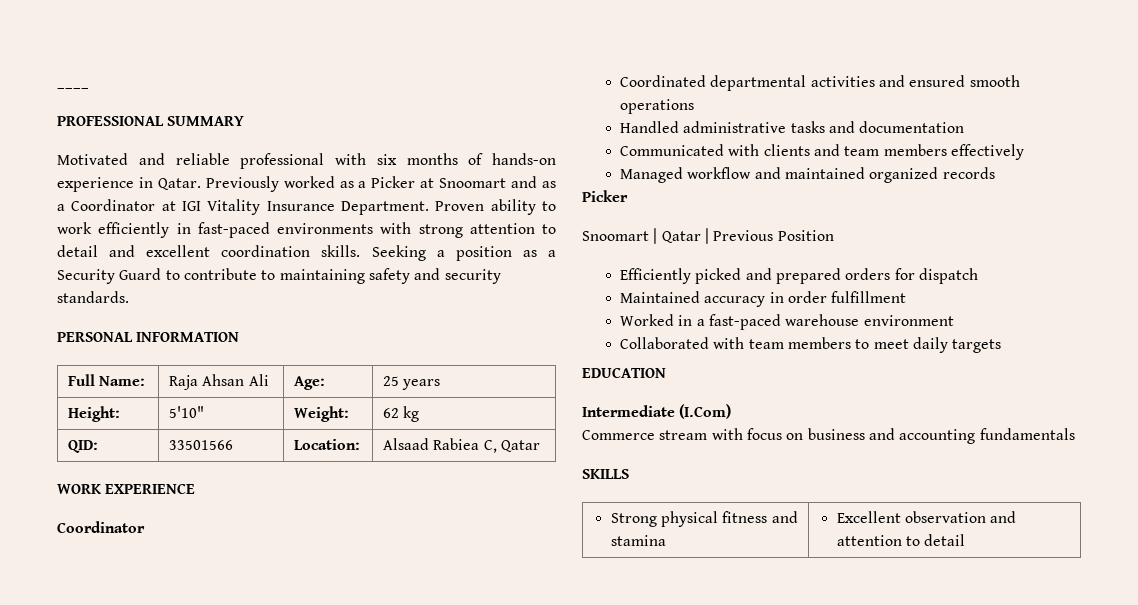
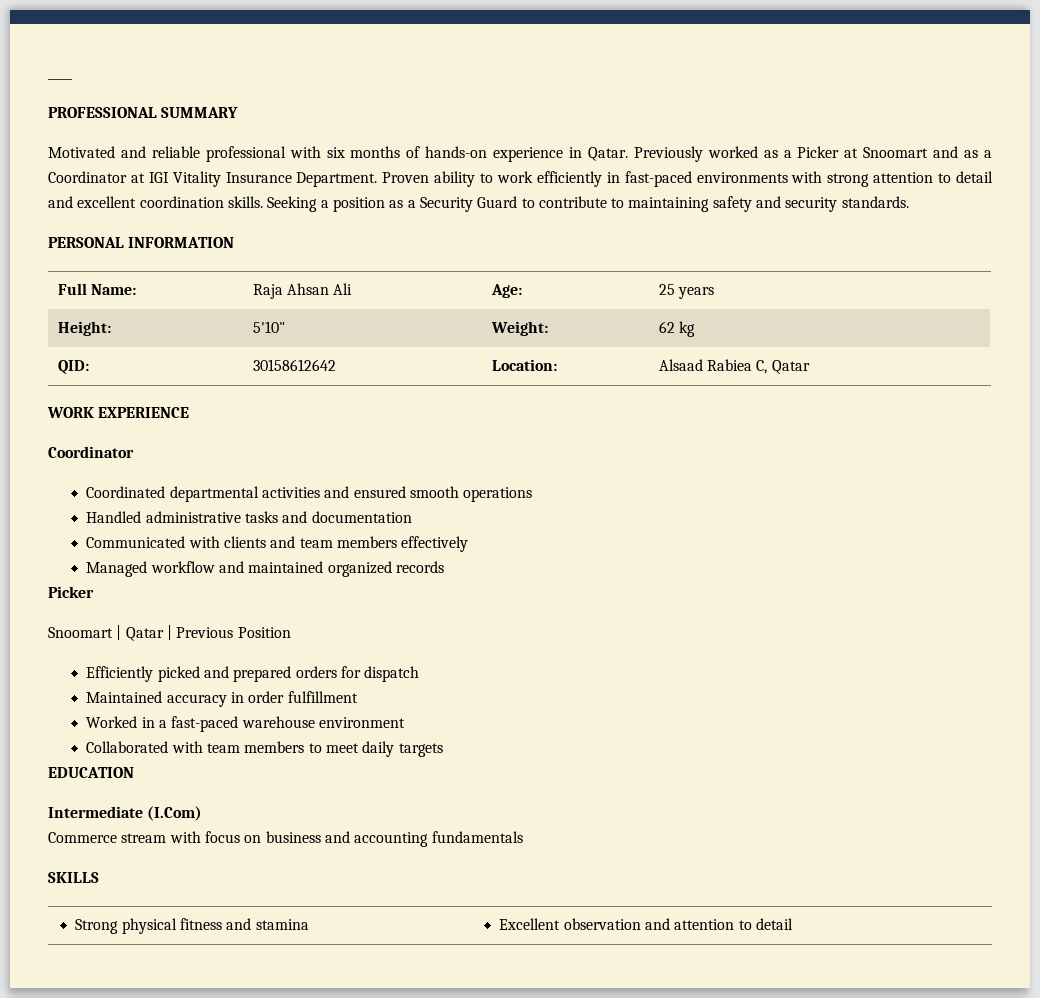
- QID: | 33501566 | Location: | Alsaad Rabiea C, Qatar
+ QID: | 30158612642 | Location: | Alsaad Rabiea C, Qatar

